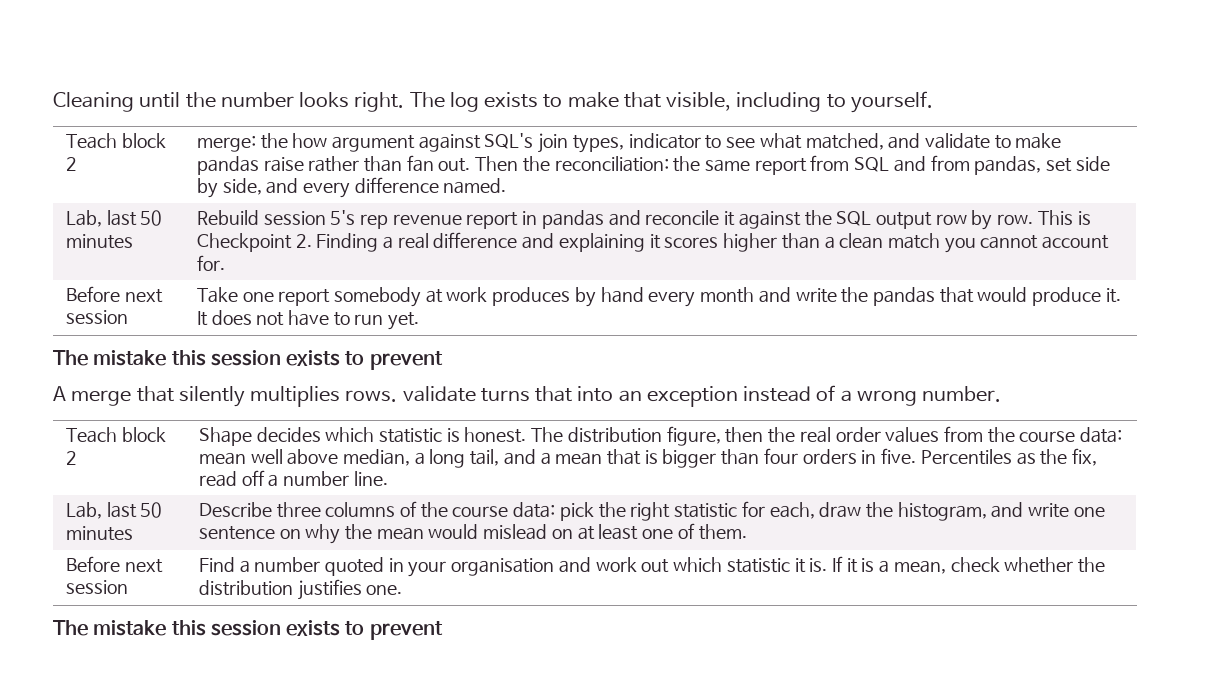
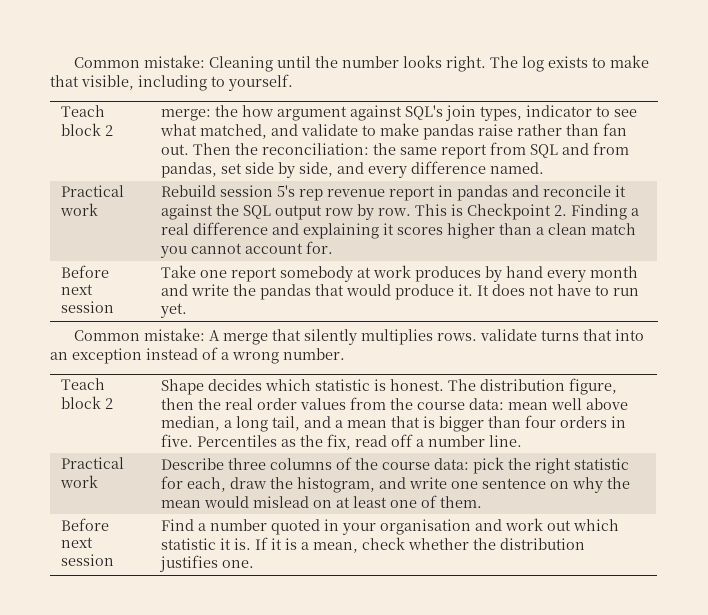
- Cleaning until the number looks right.
+ Common mistake: Cleaning until the number looks right.
  Then the reconciliation: the same report from SQL and from pandas, set side by side, and every difference named.
- Lab, last 50 minutes
+ Practical work
  Before next session | Take one report somebody at work produces by hand every month and write the pandas that would produce it. It does not have to run yet.
- The mistake this session exists to prevent
- A merge that silently multiplies rows. validate turns that into an exception instead of a wrong number.
+ Common mistake: A merge that silently multiplies rows. validate turns that into an exception instead of a wrong number.
- Lab, last 50 minutes | Describe three columns of the course data: pick the right statistic for each, draw the histogram, and write one sentence on why the mean would mislead on at least one of them.
+ Practical work | Describe three columns of the course data: pick the right statistic for each, draw the histogram, and write one sentence on why the mean would mislead on at least one of them.
  Before next session | Find a number quoted in your organisation and work out which statistic it is. If it is a mean, check whether the distribution justifies one.
- The mistake this session exists to prevent

